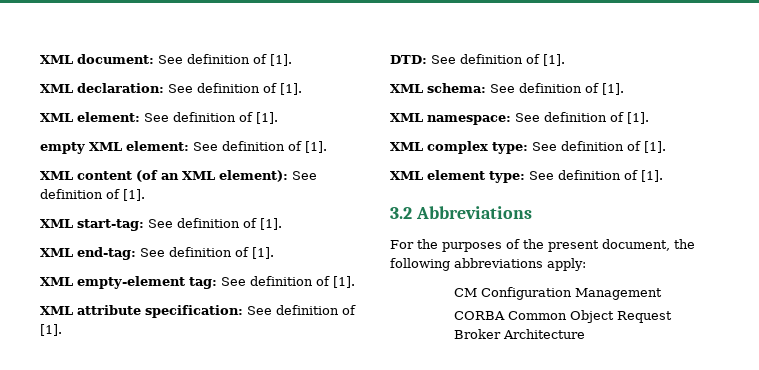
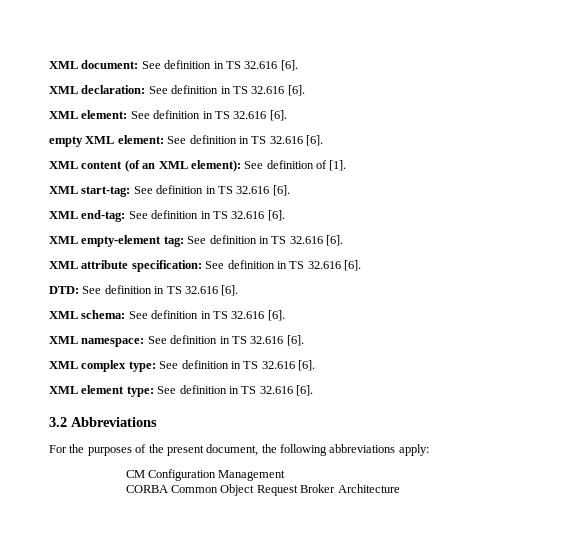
- XML document: See definition of [1].
+ XML document: See definition in TS 32.616 [6].
- XML declaration: See definition of [1].
- XML element: See definition of [1].
+ XML declaration: See definition in TS 32.616 [6].
+ XML element: See definition in TS 32.616 [6].
- empty XML element: See definition of [1].
+ empty XML element: See definition in TS 32.616 [6].
- XML start-tag: See definition of [1].
+ XML start-tag: See definition in TS 32.616 [6].
- XML end-tag: See definition of [1].
+ XML end-tag: See definition in TS 32.616 [6].
- XML empty-element tag: See definition of [1].
+ XML empty-element tag: See definition in TS 32.616 [6].
- XML attribute specification: See definition of [1].
+ XML attribute specification: See definition in TS 32.616 [6].
- DTD: See definition of [1].
+ DTD: See definition in TS 32.616 [6].
- XML schema: See definition of [1].
+ XML schema: See definition in TS 32.616 [6].
- XML namespace: See definition of [1].
+ XML namespace: See definition in TS 32.616 [6].
- XML complex type: See definition of [1].
+ XML complex type: See definition in TS 32.616 [6].
- XML element type: See definition of [1].
+ XML element type: See definition in TS 32.616 [6].

